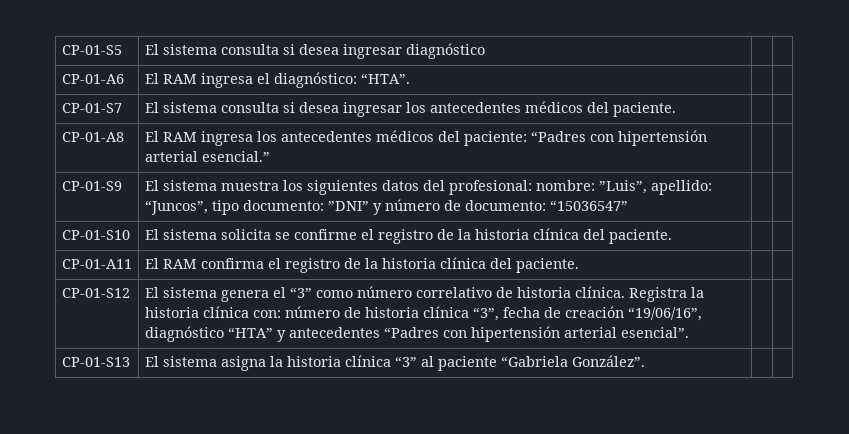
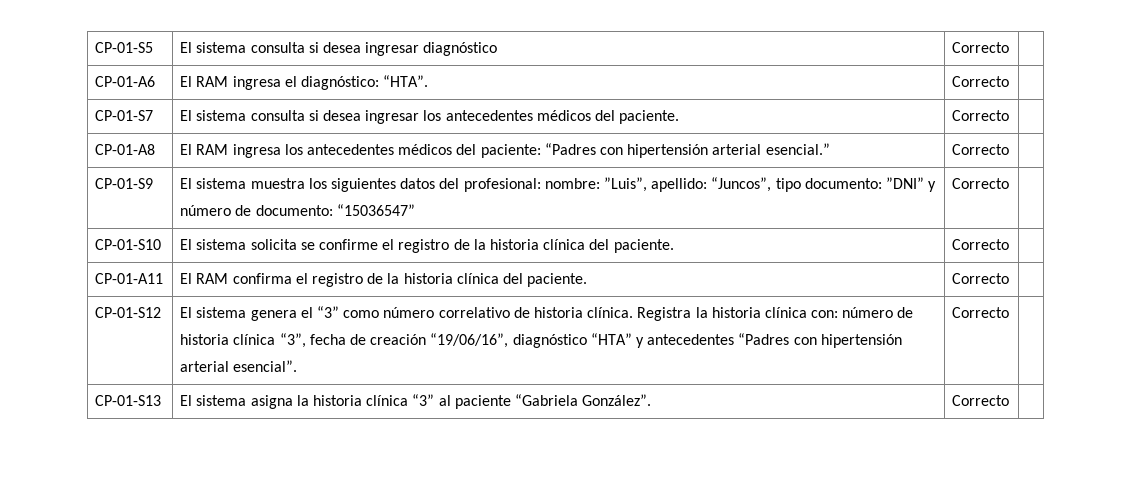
- CP-01-S5 | El sistema consulta si desea ingresar diagnóstico | |
+ CP-01-S5 | El sistema consulta si desea ingresar diagnóstico | Correcto |
- CP-01-A6 | El RAM ingresa el diagnóstico: “HTA”. | |
+ CP-01-A6 | El RAM ingresa el diagnóstico: “HTA”. | Correcto |
- CP-01-S7 | El sistema consulta si desea ingresar los antecedentes médicos del paciente. | |
+ CP-01-S7 | El sistema consulta si desea ingresar los antecedentes médicos del paciente. | Correcto |
- CP-01-A8 | El RAM ingresa los antecedentes médicos del paciente: “Padres con hipertensión arterial esencial.” | |
+ CP-01-A8 | El RAM ingresa los antecedentes médicos del paciente: “Padres con hipertensión arterial esencial.” | Correcto |
- CP-01-S9 | El sistema muestra los siguientes datos del profesional: nombre: ”Luis”, apellido: “Juncos”, tipo documento: ”DNI” y número de documento: “15036547” | |
+ CP-01-S9 | El sistema muestra los siguientes datos del profesional: nombre: ”Luis”, apellido: “Juncos”, tipo documento: ”DNI” y número de documento: “15036547” | Correcto |
- CP-01-S10 | El sistema solicita se confirme el registro de la historia clínica del paciente. | |
+ CP-01-S10 | El sistema solicita se confirme el registro de la historia clínica del paciente. | Correcto |
- CP-01-A11 | El RAM confirma el registro de la historia clínica del paciente. | |
+ CP-01-A11 | El RAM confirma el registro de la historia clínica del paciente. | Correcto |
- CP-01-S12 | El sistema genera el “3” como número correlativo de historia clínica. Registra la historia clínica con: número de historia clínica “3”, fecha de creación “19/06/16”, diagnóstico “HTA” y antecedentes “Padres con hipertensión arterial esencial”. | |
+ CP-01-S12 | El sistema genera el “3” como número correlativo de historia clínica. Registra la historia clínica con: número de historia clínica “3”, fecha de creación “19/06/16”, diagnóstico “HTA” y antecedentes “Padres con hipertensión arterial esencial”. | Correcto |
- CP-01-S13 | El sistema asigna la historia clínica “3” al paciente “Gabriela González”. | |
+ CP-01-S13 | El sistema asigna la historia clínica “3” al paciente “Gabriela González”. | Correcto |

